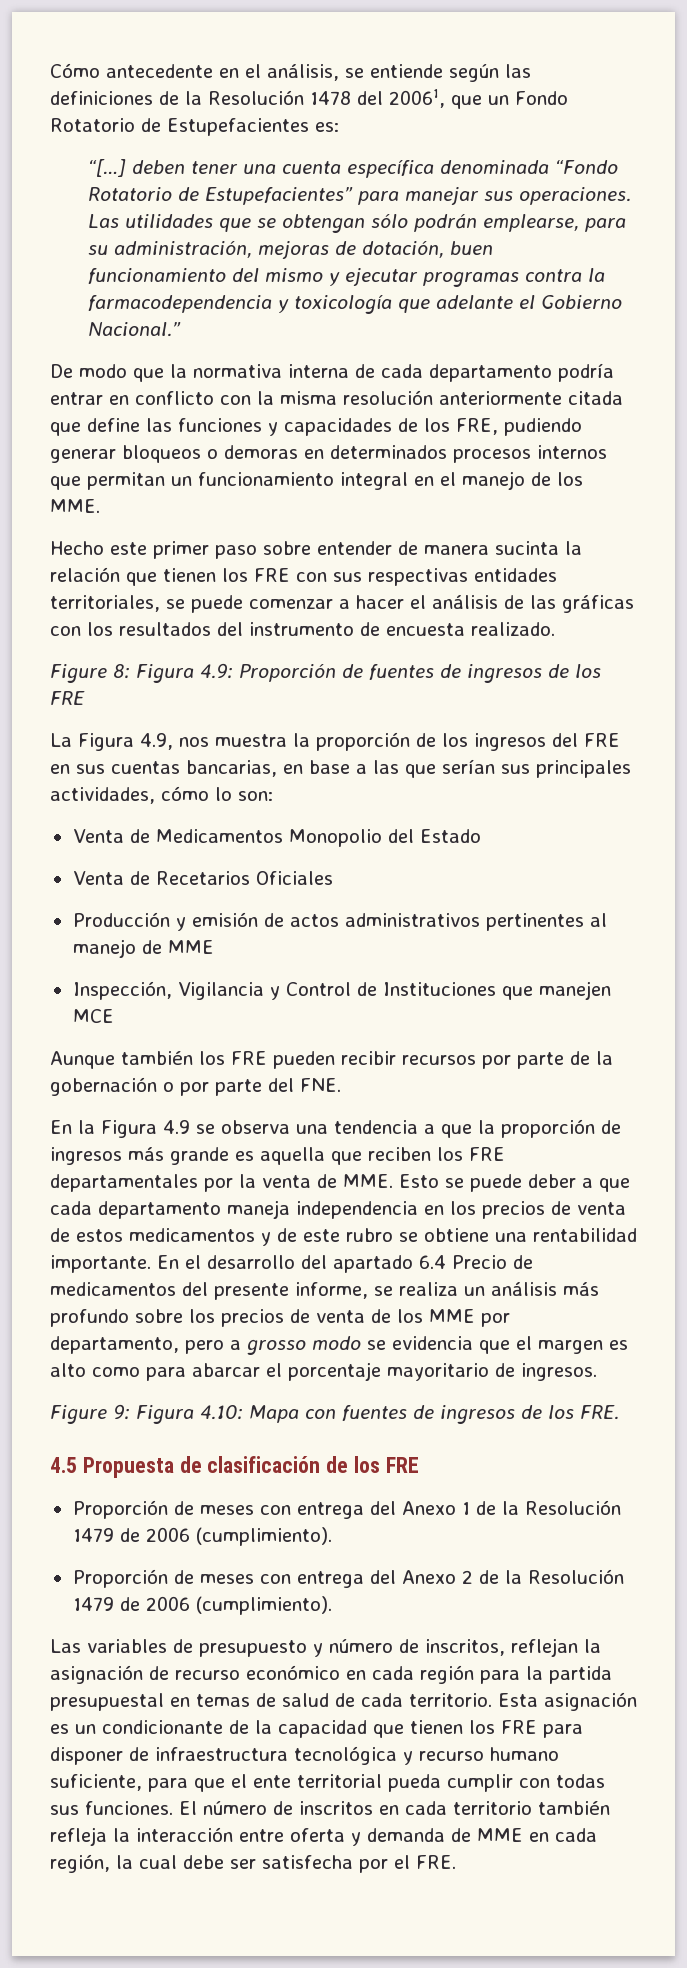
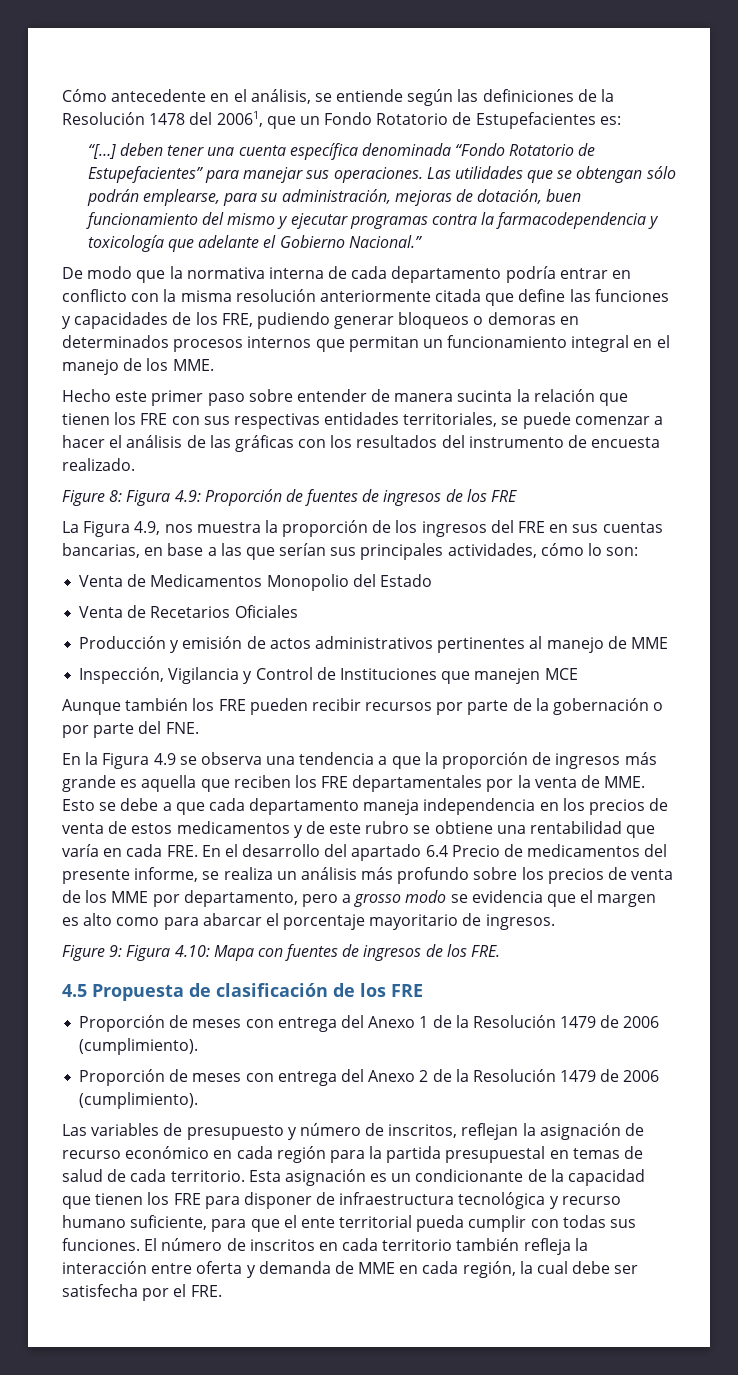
- En la Figura 4.9 se observa una tendencia a que la proporción de ingresos más grande es aquella que reciben los FRE departamentales por la venta de MME. Esto se puede deber a que cada departamento maneja independencia en los precios de venta de estos medicamentos y de este rubro se obtiene una rentabilidad importante. En el desarrollo del apartado 6.4 Precio de medicamentos del presente informe, se realiza un análisis más profundo sobre los precios de venta de los MME por departamento, pero a grosso modo se evidencia que el margen es alto como para abarcar el porcentaje mayoritario de ingresos.
+ En la Figura 4.9 se observa una tendencia a que la proporción de ingresos más grande es aquella que reciben los FRE departamentales por la venta de MME. Esto se debe a que cada departamento maneja independencia en los precios de venta de estos medicamentos y de este rubro se obtiene una rentabilidad que varía en cada FRE. En el desarrollo del apartado 6.4 Precio de medicamentos del presente informe, se realiza un análisis más profundo sobre los precios de venta de los MME por departamento, pero a grosso modo se evidencia que el margen es alto como para abarcar el porcentaje mayoritario de ingresos.

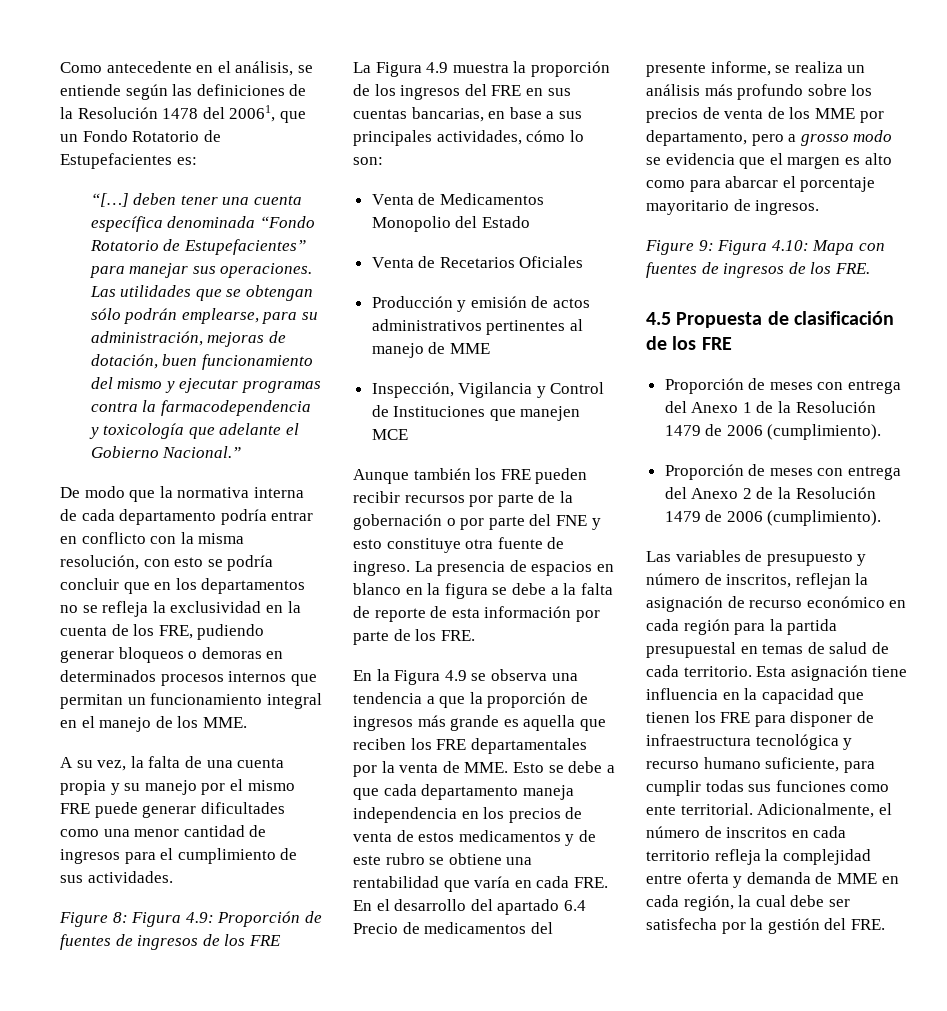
- Cómo antecedente en el análisis, se entiende según las definiciones de la Resolución 1478 del 20061, que un Fondo Rotatorio de Estupefacientes es:
+ Como antecedente en el análisis, se entiende según las definiciones de la Resolución 1478 del 20061, que un Fondo Rotatorio de Estupefacientes es:
- De modo que la normativa interna de cada departamento podría entrar en conflicto con la misma resolución anteriormente citada que define las funciones y capacidades de los FRE, pudiendo generar bloqueos o demoras en determinados procesos internos que permitan un funcionamiento integral en el manejo de los MME.
+ De modo que la normativa interna de cada departamento podría entrar en conflicto con la misma resolución, con esto se podría concluir que en los departamentos no se refleja la exclusividad en la cuenta de los FRE, pudiendo generar bloqueos o demoras en determinados procesos internos que permitan un funcionamiento integral en el manejo de los MME.
- Hecho este primer paso sobre entender de manera sucinta la relación que tienen los FRE con sus respectivas entidades territoriales, se puede comenzar a hacer el análisis de las gráficas con los resultados del instrumento de encuesta realizado.
+ A su vez, la falta de una cuenta propia y su manejo por el mismo FRE puede generar dificultades como una menor cantidad de ingresos para el cumplimiento de sus actividades.
- La Figura 4.9, nos muestra la proporción de los ingresos del FRE en sus cuentas bancarias, en base a las que serían sus principales actividades, cómo lo son:
+ La Figura 4.9 muestra la proporción de los ingresos del FRE en sus cuentas bancarias, en base a sus principales actividades, cómo lo son:
- Aunque también los FRE pueden recibir recursos por parte de la gobernación o por parte del FNE.
+ Aunque también los FRE pueden recibir recursos por parte de la gobernación o por parte del FNE y esto constituye otra fuente de ingreso. La presencia de espacios en blanco en la figura se debe a la falta de reporte de esta información por parte de los FRE.
- Esta asignación es un condicionante de la capacidad que tienen los FRE para disponer de infraestructura tecnológica y recurso humano suficiente, para que el ente territorial pueda cumplir con todas sus funciones. El número de inscritos en cada territorio también refleja la interacción entre oferta y demanda de MME en cada región, la cual debe ser satisfecha por el FRE.
+ Esta asignación tiene influencia en la capacidad que tienen los FRE para disponer de infraestructura tecnológica y recurso humano suficiente, para cumplir todas sus funciones como ente territorial. Adicionalmente, el número de inscritos en cada territorio refleja la complejidad entre oferta y demanda de MME en cada región, la cual debe ser satisfecha por la gestión del FRE.

